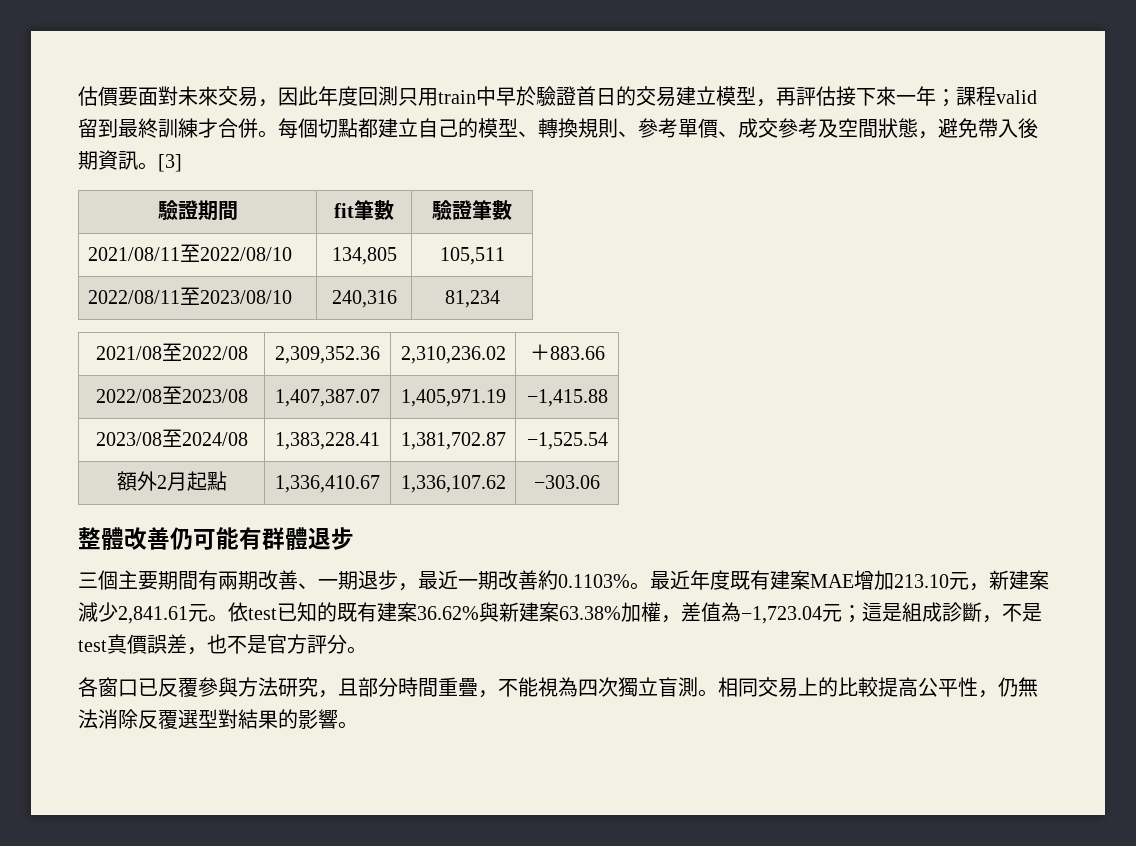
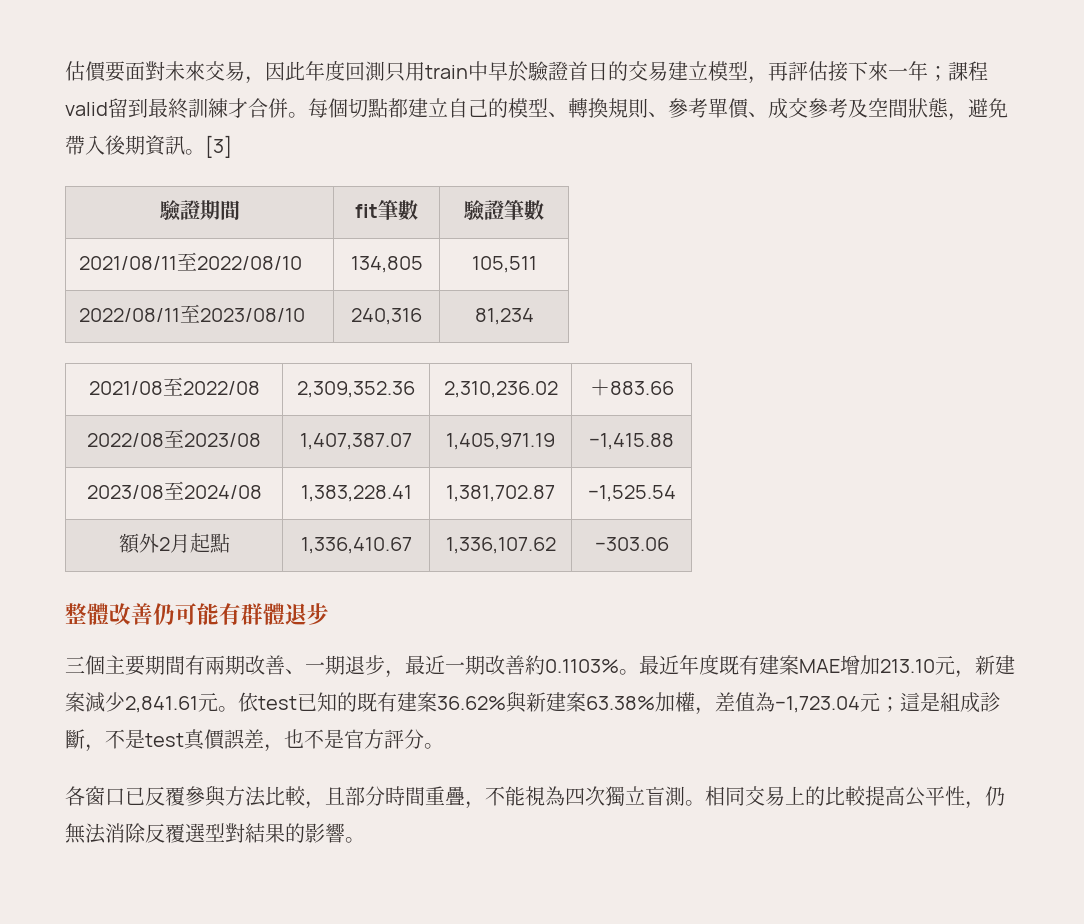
- 各窗口已反覆參與方法研究，且部分時間重疊，不能視為四次獨立盲測。
+ 各窗口已反覆參與方法比較，且部分時間重疊，不能視為四次獨立盲測。

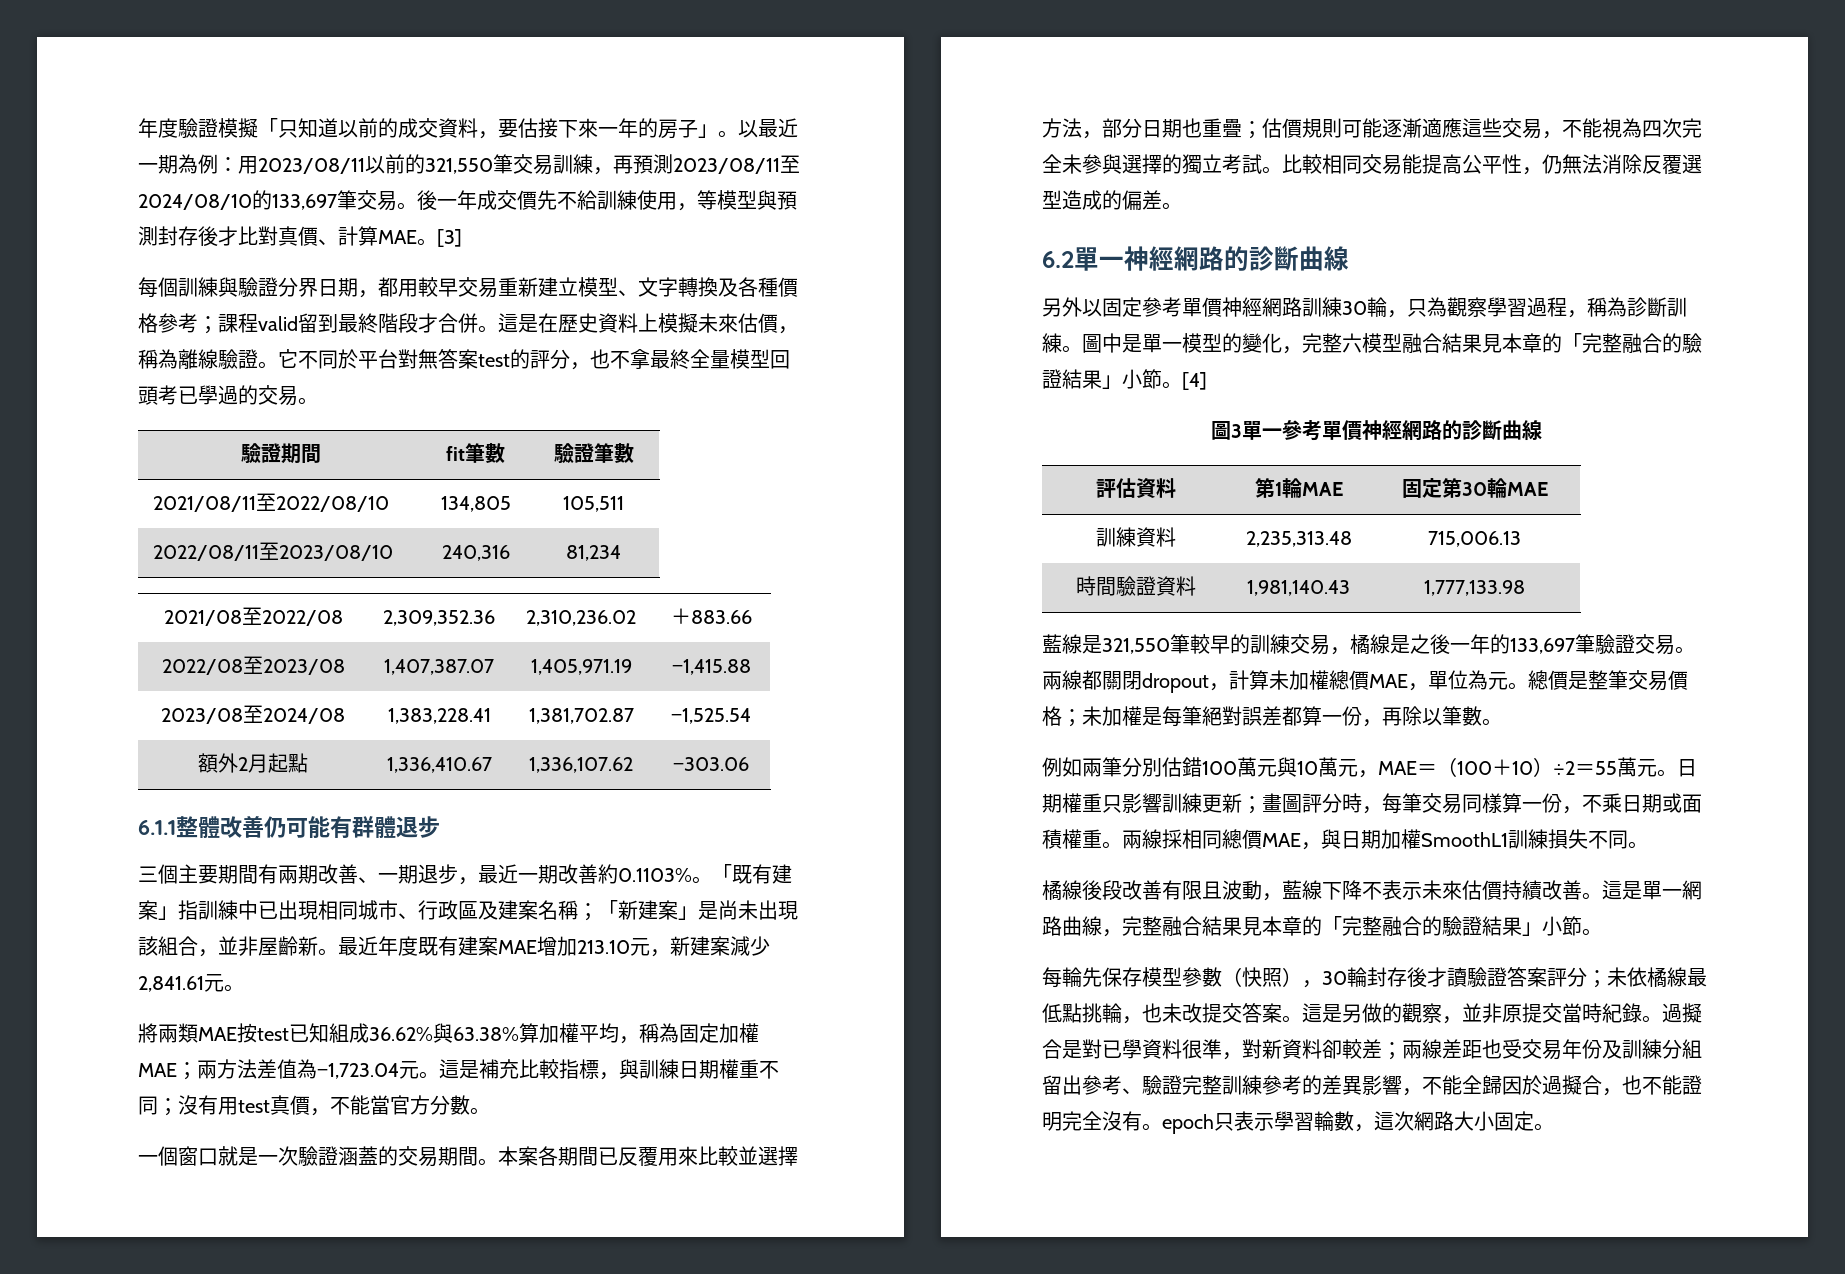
- 估價要面對未來交易，因此年度回測只用train中早於驗證首日的交易建立模型，再評估接下來一年；課程valid留到最終訓練才合併。
+ 年度驗證模擬「只知道以前的成交資料，要估接下來一年的房子」。以最近一期為例：用2023/08/11以前的321,550筆交易訓練，再預測2023/08/11至2024/08/10的133,697筆交易。後一年成交價先不給訓練使用，等模型與預測封存後才比對真價、計算MAE。[3]
+ 每個訓練與驗證分界日期，都用較早交易重新建立模型、文字轉換及各種價格參考；課程valid留到最終階段才合併。
- 每個切點都建立自己的模型、轉換規則、參考單價、成交參考及空間狀態，避免帶入後期資訊。[3]
+ 這是在歷史資料上模擬未來估價，稱為離線驗證。它不同於平台對無答案test的評分，也不拿最終全量模型回頭考已學過的交易。
- 整體改善仍可能有群體退步
+ 6.1.1整體改善仍可能有群體退步
+ 「既有建案」指訓練中已出現相同城市、行政區及建案名稱；「新建案」是尚未出現該組合，並非屋齡新。
- 最近年度既有建案MAE增加213.10元，新建案減少2,841.61元。依test已知的既有建案36.62%與新建案63.38%加權，差值為−1,723.04元；這是組成診斷，不是test真價誤差，也不是官方評分。
- 各窗口已反覆參與方法比較，且部分時間重疊，不能視為四次獨立盲測。相同交易上的比較提高公平性，仍無法消除反覆選型對結果的影響。
+ 最近年度既有建案MAE增加213.10元，新建案減少2,841.61元。
+ 將兩類MAE按test已知組成36.62%與63.38%算加權平均，稱為固定加權MAE；兩方法差值為−1,723.04元。這是補充比較指標，與訓練日期權重不同；沒有用test真價，不能當官方分數。
+ 一個窗口就是一次驗證涵蓋的交易期間。本案各期間已反覆用來比較並選擇方法，部分日期也重疊；估價規則可能逐漸適應這些交易，不能視為四次完全未參與選擇的獨立考試。比較相同交易能提高公平性，仍無法消除反覆選型造成的偏差。
+ 6.2單一神經網路的診斷曲線
+ 另外以固定參考單價神經網路訓練30輪，只為觀察學習過程，稱為診斷訓練。圖中是單一模型的變化，完整六模型融合結果見本章的「完整融合的驗證結果」小節。[4]
+ 圖3單一參考單價神經網路的診斷曲線
+ 評估資料 | 第1輪MAE | 固定第30輪MAE
+ 訓練資料 | 2,235,313.48 | 715,006.13
+ 時間驗證資料 | 1,981,140.43 | 1,777,133.98
+ 藍線是321,550筆較早的訓練交易，橘線是之後一年的133,697筆驗證交易。兩線都關閉dropout，計算未加權總價MAE，單位為元。總價是整筆交易價格；未加權是每筆絕對誤差都算一份，再除以筆數。
+ 例如兩筆分別估錯100萬元與10萬元，MAE＝（100＋10）÷2＝55萬元。日期權重只影響訓練更新；畫圖評分時，每筆交易同樣算一份，不乘日期或面積權重。兩線採相同總價MAE，與日期加權SmoothL1訓練損失不同。
+ 橘線後段改善有限且波動，藍線下降不表示未來估價持續改善。這是單一網路曲線，完整融合結果見本章的「完整融合的驗證結果」小節。
+ 每輪先保存模型參數（快照），30輪封存後才讀驗證答案評分；未依橘線最低點挑輪，也未改提交答案。這是另做的觀察，並非原提交當時紀錄。過擬合是對已學資料很準，對新資料卻較差；兩線差距也受交易年份及訓練分組留出參考、驗證完整訓練參考的差異影響，不能全歸因於過擬合，也不能證明完全沒有。epoch只表示學習輪數，這次網路大小固定。

